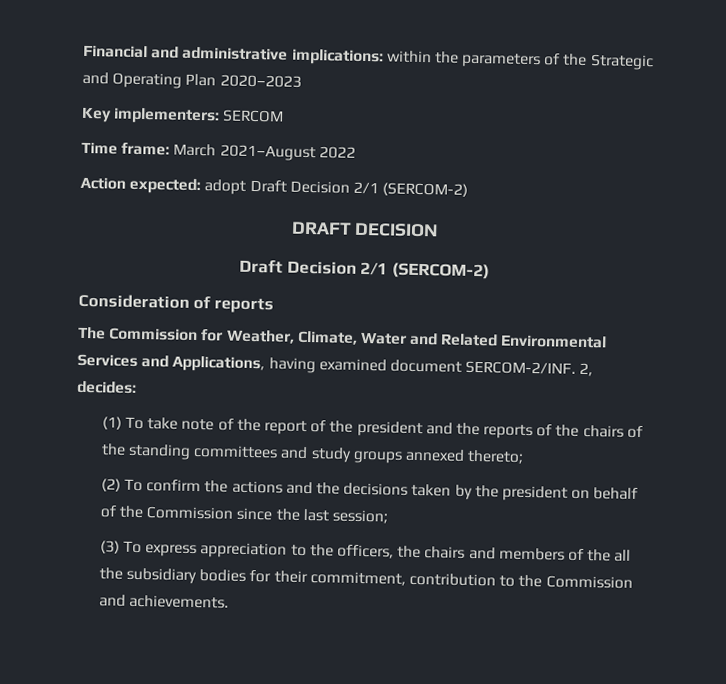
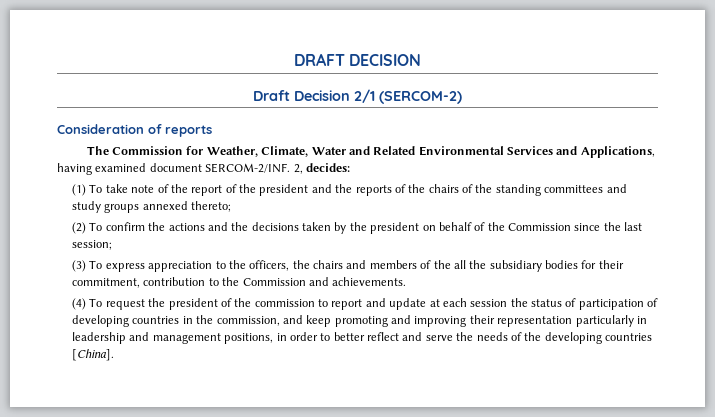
- Financial and administrative implications: within the parameters of the Strategic and Operating Plan 2020–2023
- Key implementers: SERCOM
- Time frame: March 2021–August 2022
- Action expected: adopt Draft Decision 2/1 (SERCOM-2)
+ (4) To request the president of the commission to report and update at each session the status of participation of developing countries in the commission, and keep promoting and improving their representation particularly in leadership and management positions, in order to better reflect and serve the needs of the developing countries [China].

